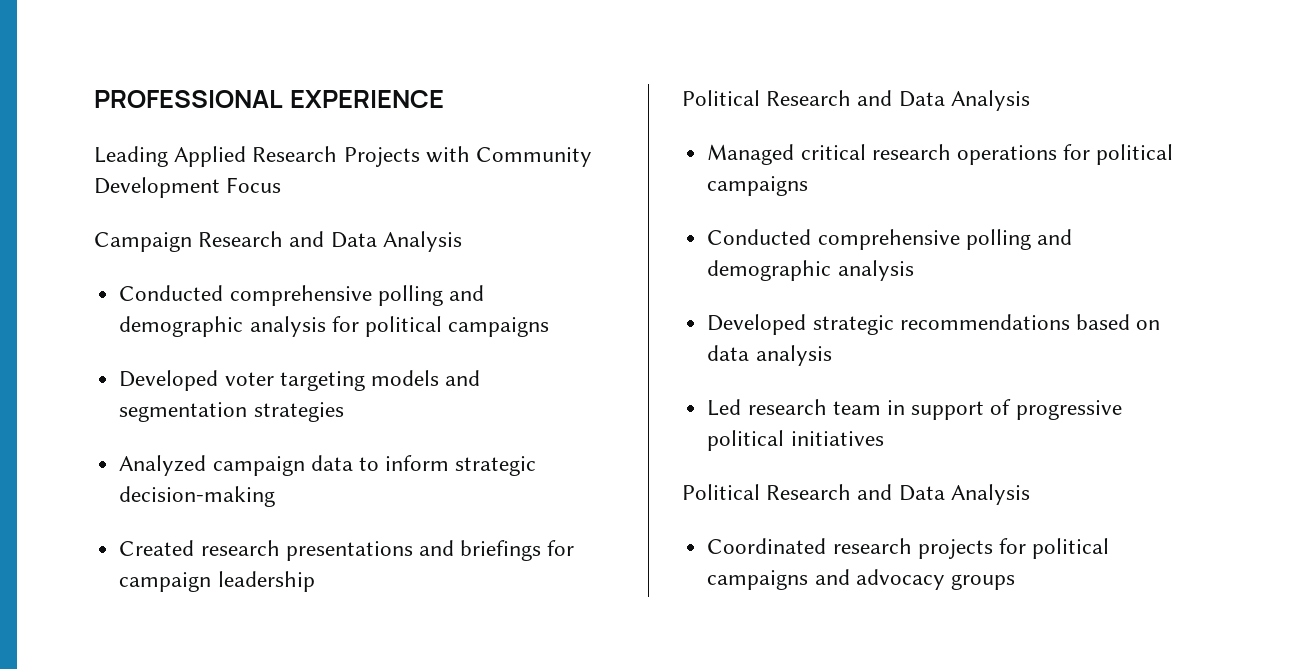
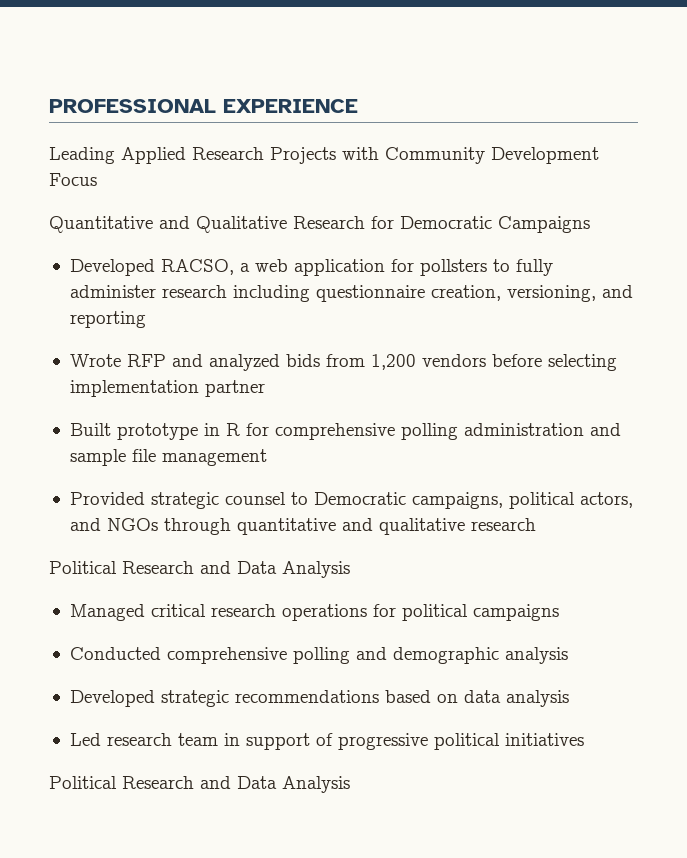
- Campaign Research and Data Analysis
- Conducted comprehensive polling and demographic analysis for political campaigns
- Developed voter targeting models and segmentation strategies
- Analyzed campaign data to inform strategic decision-making
- Created research presentations and briefings for campaign leadership
+ Quantitative and Qualitative Research for Democratic Campaigns
+ Developed RACSO, a web application for pollsters to fully administer research including questionnaire creation, versioning, and reporting
+ Wrote RFP and analyzed bids from 1,200 vendors before selecting implementation partner
+ Built prototype in R for comprehensive polling administration and sample file management
+ Provided strategic counsel to Democratic campaigns, political actors, and NGOs through quantitative and qualitative research
- Coordinated research projects for political campaigns and advocacy groups

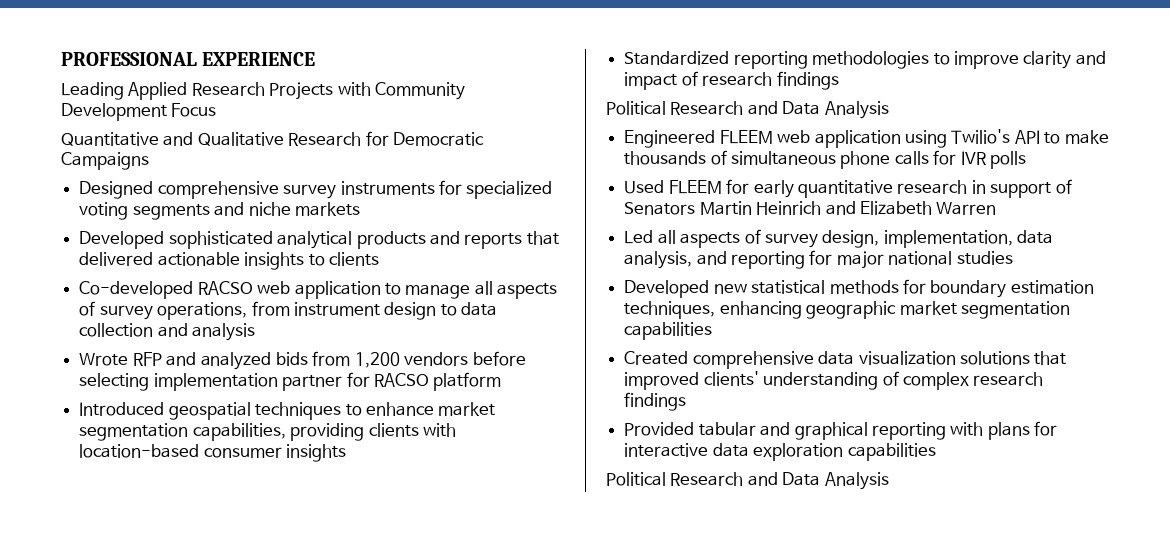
- Developed RACSO, a web application for pollsters to fully administer research including questionnaire creation, versioning, and reporting
+ Designed comprehensive survey instruments for specialized voting segments and niche markets
+ Developed sophisticated analytical products and reports that delivered actionable insights to clients
+ Co-developed RACSO web application to manage all aspects of survey operations, from instrument design to data collection and analysis
- Wrote RFP and analyzed bids from 1,200 vendors before selecting implementation partner
- Built prototype in R for comprehensive polling administration and sample file management
- Provided strategic counsel to Democratic campaigns, political actors, and NGOs through quantitative and qualitative research
+ Wrote RFP and analyzed bids from 1,200 vendors before selecting implementation partner for RACSO platform
+ Introduced geospatial techniques to enhance market segmentation capabilities, providing clients with location-based consumer insights
+ Standardized reporting methodologies to improve clarity and impact of research findings
- Managed critical research operations for political campaigns
- Conducted comprehensive polling and demographic analysis
- Developed strategic recommendations based on data analysis
- Led research team in support of progressive political initiatives
+ Engineered FLEEM web application using Twilio's API to make thousands of simultaneous phone calls for IVR polls
+ Used FLEEM for early quantitative research in support of Senators Martin Heinrich and Elizabeth Warren
+ Led all aspects of survey design, implementation, data analysis, and reporting for major national studies
+ Developed new statistical methods for boundary estimation techniques, enhancing geographic market segmentation capabilities
+ Created comprehensive data visualization solutions that improved clients' understanding of complex research findings
+ Provided tabular and graphical reporting with plans for interactive data exploration capabilities

